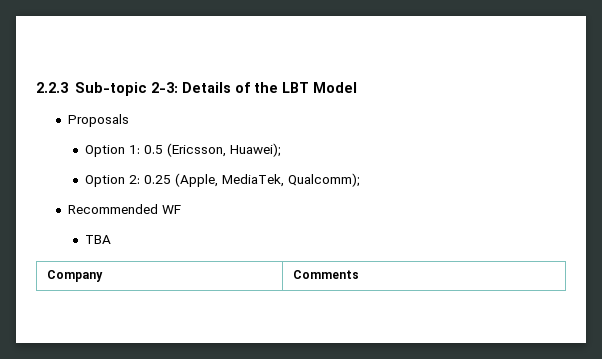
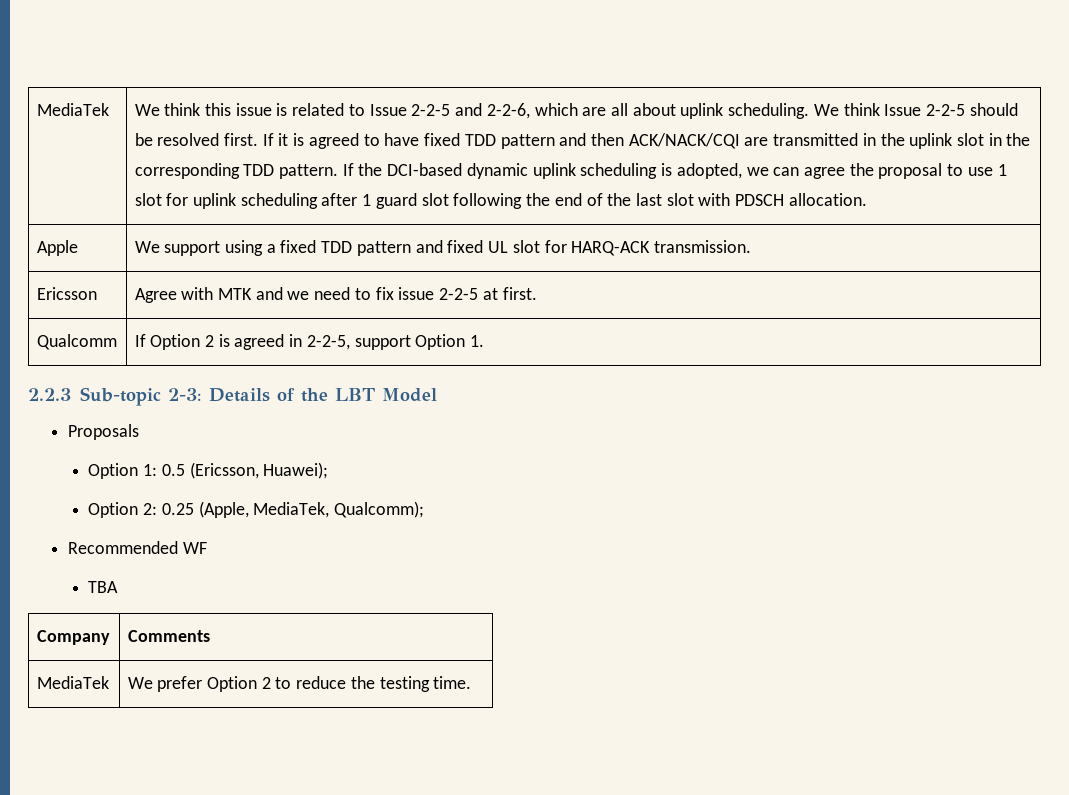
+ MediaTek | We think this issue is related to Issue 2-2-5 and 2-2-6, which are all about uplink scheduling. We think Issue 2-2-5 should be resolved first. If it is agreed to have fixed TDD pattern and then ACK/NACK/CQI are transmitted in the uplink slot in the corresponding TDD pattern. If the DCI-based dynamic uplink scheduling is adopted, we can agree the proposal to use 1 slot for uplink scheduling after 1 guard slot following the end of the last slot with PDSCH allocation.
+ Apple | We support using a fixed TDD pattern and fixed UL slot for HARQ-ACK transmission.
+ Ericsson | Agree with MTK and we need to fix issue 2-2-5 at first.
+ Qualcomm | If Option 2 is agreed in 2-2-5, support Option 1.
+ MediaTek | We prefer Option 2 to reduce the testing time.

